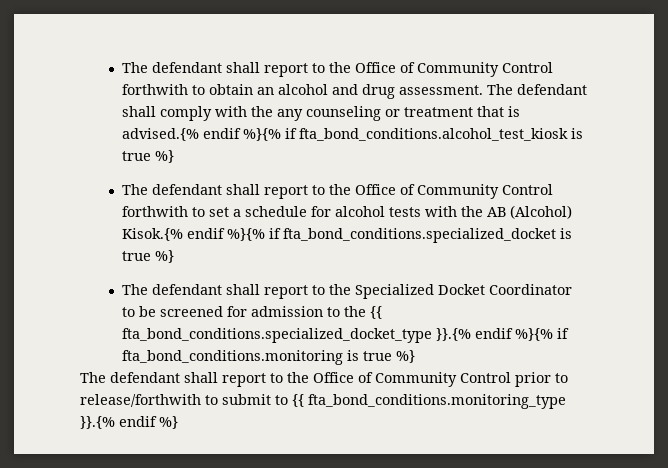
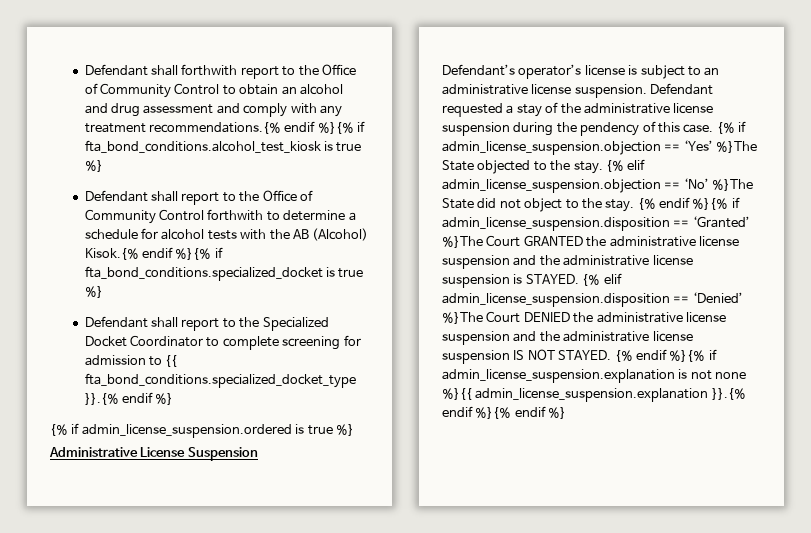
- The defendant shall report to the Office of Community Control forthwith to obtain an alcohol and drug assessment. The defendant shall comply with the any counseling or treatment that is advised.{% endif %}{% if fta_bond_conditions.alcohol_test_kiosk is true %}
- The defendant shall report to the Office of Community Control forthwith to set a schedule for alcohol tests with the AB (Alcohol) Kisok.{% endif %}{% if fta_bond_conditions.specialized_docket is true %}
+ Defendant shall forthwith report to the Office of Community Control to obtain an alcohol and drug assessment and comply with any treatment recommendations.{% endif %}{% if fta_bond_conditions.alcohol_test_kiosk is true %}
+ Defendant shall report to the Office of Community Control forthwith to determine a schedule for alcohol tests with the AB (Alcohol) Kisok.{% endif %}{% if fta_bond_conditions.specialized_docket is true %}
- The defendant shall report to the Specialized Docket Coordinator to be screened for admission to the {{ fta_bond_conditions.specialized_docket_type }}.{% endif %}{% if fta_bond_conditions.monitoring is true %}
- The defendant shall report to the Office of Community Control prior to release/forthwith to submit to {{ fta_bond_conditions.monitoring_type }}.{% endif %}
+ Defendant shall report to the Specialized Docket Coordinator to complete screening for admission to {{ fta_bond_conditions.specialized_docket_type }}.{% endif %}
+ {% if admin_license_suspension.ordered is true %}
+ Administrative License Suspension
+ Defendant’s operator’s license is subject to an administrative license suspension. Defendant requested a stay of the administrative license suspension during the pendency of this case. {% if admin_license_suspension.objection == ‘Yes’ %}The State objected to the stay. {% elif admin_license_suspension.objection == ‘No’ %}The State did not object to the stay. {% endif %}{% if admin_license_suspension.disposition == ‘Granted’ %}The Court GRANTED the administrative license suspension and the administrative license suspension is STAYED. {% elif admin_license_suspension.disposition == ‘Denied’ %}The Court DENIED the administrative license suspension and the administrative license suspension IS NOT STAYED. {% endif %}{% if admin_license_suspension.explanation is not none %}{{ admin_license_suspension.explanation }}.{% endif %}{% endif %}

